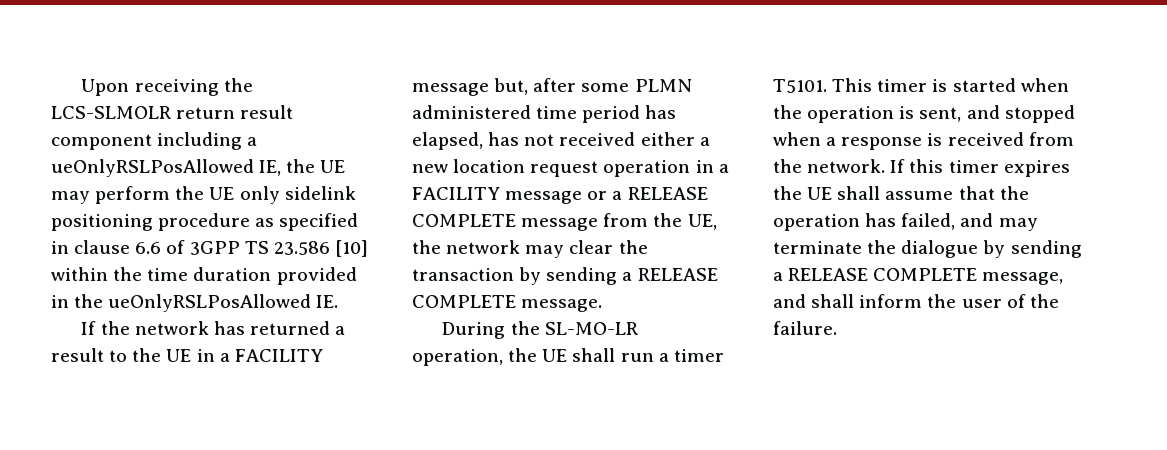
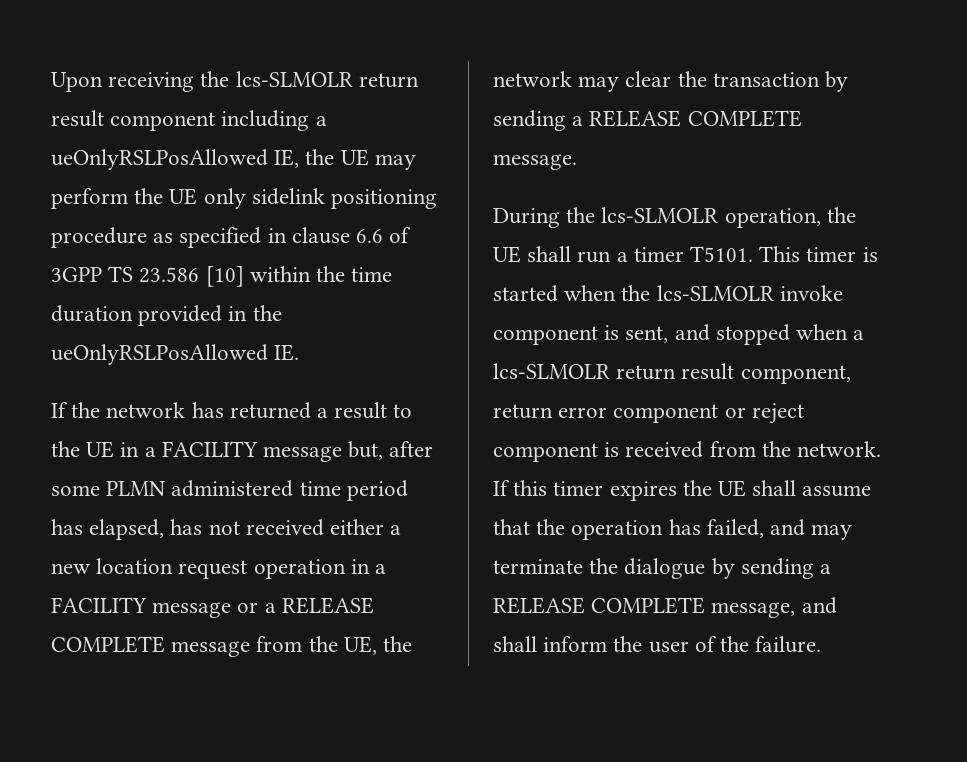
- Upon receiving the LCS-SLMOLR return result component including a ueOnlyRSLPosAllowed IE, the UE may perform the UE only sidelink positioning procedure as specified in clause 6.6 of 3GPP TS 23.586 [10] within the time duration provided in the ueOnlyRSLPosAllowed IE.
+ Upon receiving the lcs-SLMOLR return result component including a ueOnlyRSLPosAllowed IE, the UE may perform the UE only sidelink positioning procedure as specified in clause 6.6 of 3GPP TS 23.586 [10] within the time duration provided in the ueOnlyRSLPosAllowed IE.
- During the SL-MO-LR operation, the UE shall run a timer T5101.
+ During the lcs-SLMOLR operation, the UE shall run a timer T5101.
- This timer is started when the operation is sent, and stopped when a response is received from the network.
+ This timer is started when the lcs-SLMOLR invoke component is sent, and stopped when a lcs-SLMOLR return result component, return error component or reject component is received from the network.

